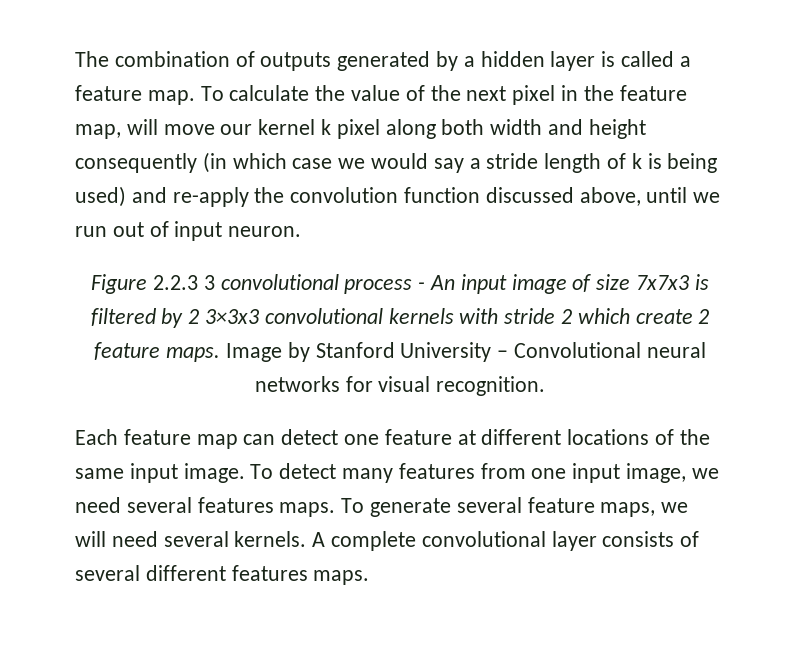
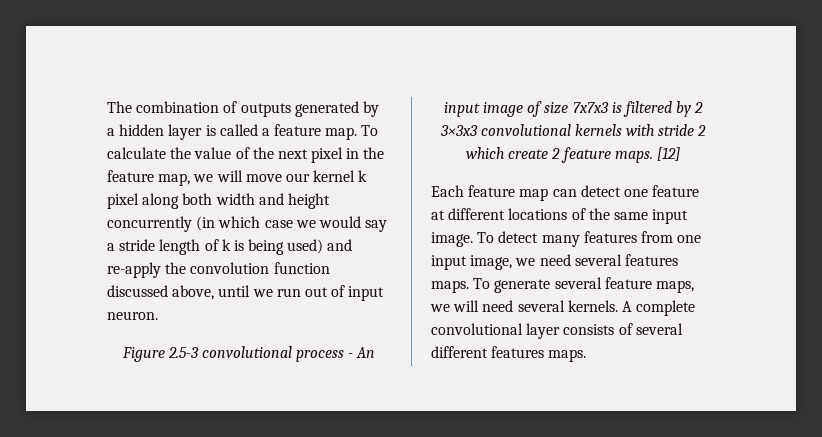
- To calculate the value of the next pixel in the feature map, will move our kernel k pixel along both width and height consequently (in which case we would say a stride length of k is being used) and re-apply the convolution function discussed above, until we run out of input neuron.
+ To calculate the value of the next pixel in the feature map, we will move our kernel k pixel along both width and height concurrently (in which case we would say a stride length of k is being used) and re-apply the convolution function discussed above, until we run out of input neuron.
- Figure 2.2.3 3 convolutional process - An input image of size 7x7x3 is filtered by 2 3×3x3 convolutional kernels with stride 2 which create 2 feature maps.
+ Figure 2.5-3 convolutional process - An input image of size 7x7x3 is filtered by 2 3×3x3 convolutional kernels with stride 2 which create 2 feature maps.
- Image by Stanford University – Convolutional neural networks for visual recognition.
+ [12]

